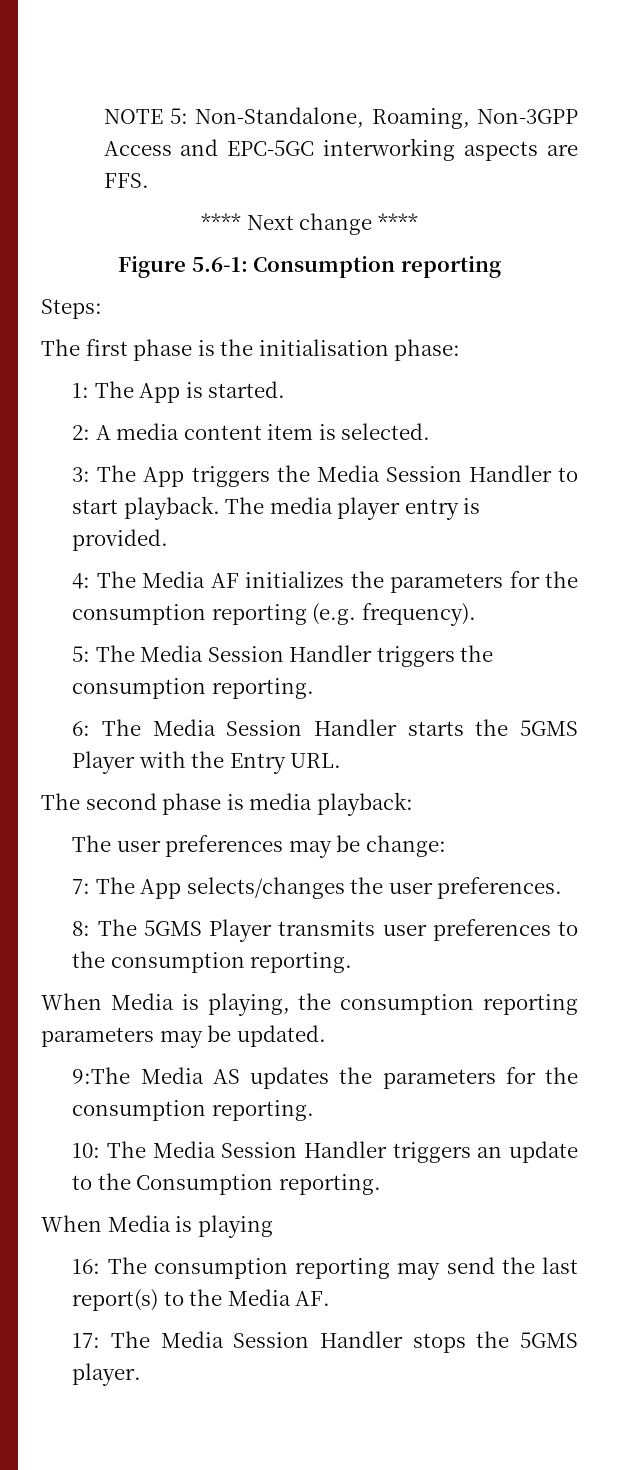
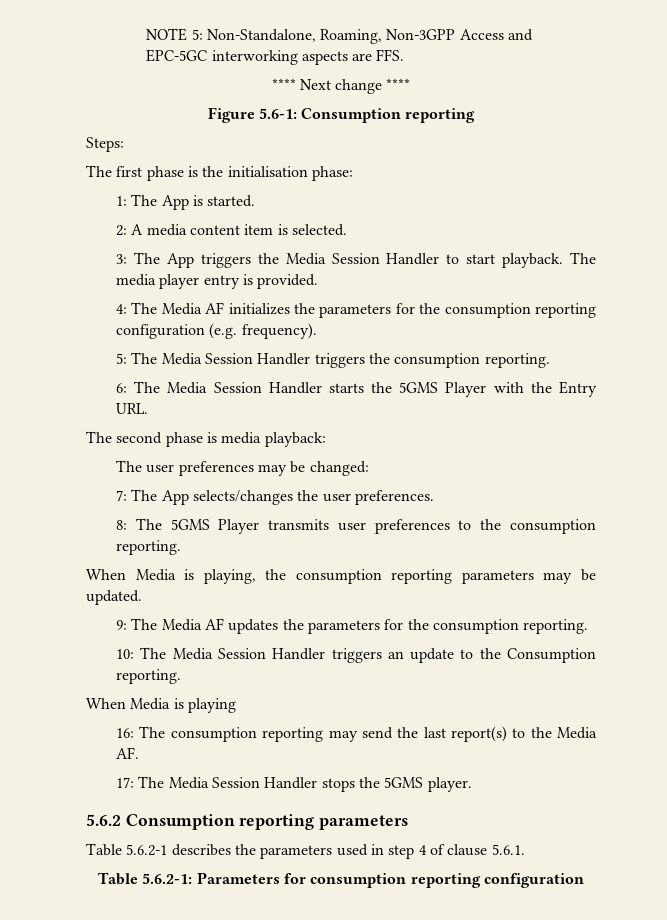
- 4: The Media AF initializes the parameters for the consumption reporting (e.g. frequency).
+ 4: The Media AF initializes the parameters for the consumption reporting configuration (e.g. frequency).
- The user preferences may be change:
+ The user preferences may be changed:
- 9:The Media AS updates the parameters for the consumption reporting.
+ 9: The Media AF updates the parameters for the consumption reporting.
+ 5.6.2 Consumption reporting parameters
+ Table 5.6.2-1 describes the parameters used in step 4 of clause 5.6.1.
+ Table 5.6.2-1: Parameters for consumption reporting configuration

